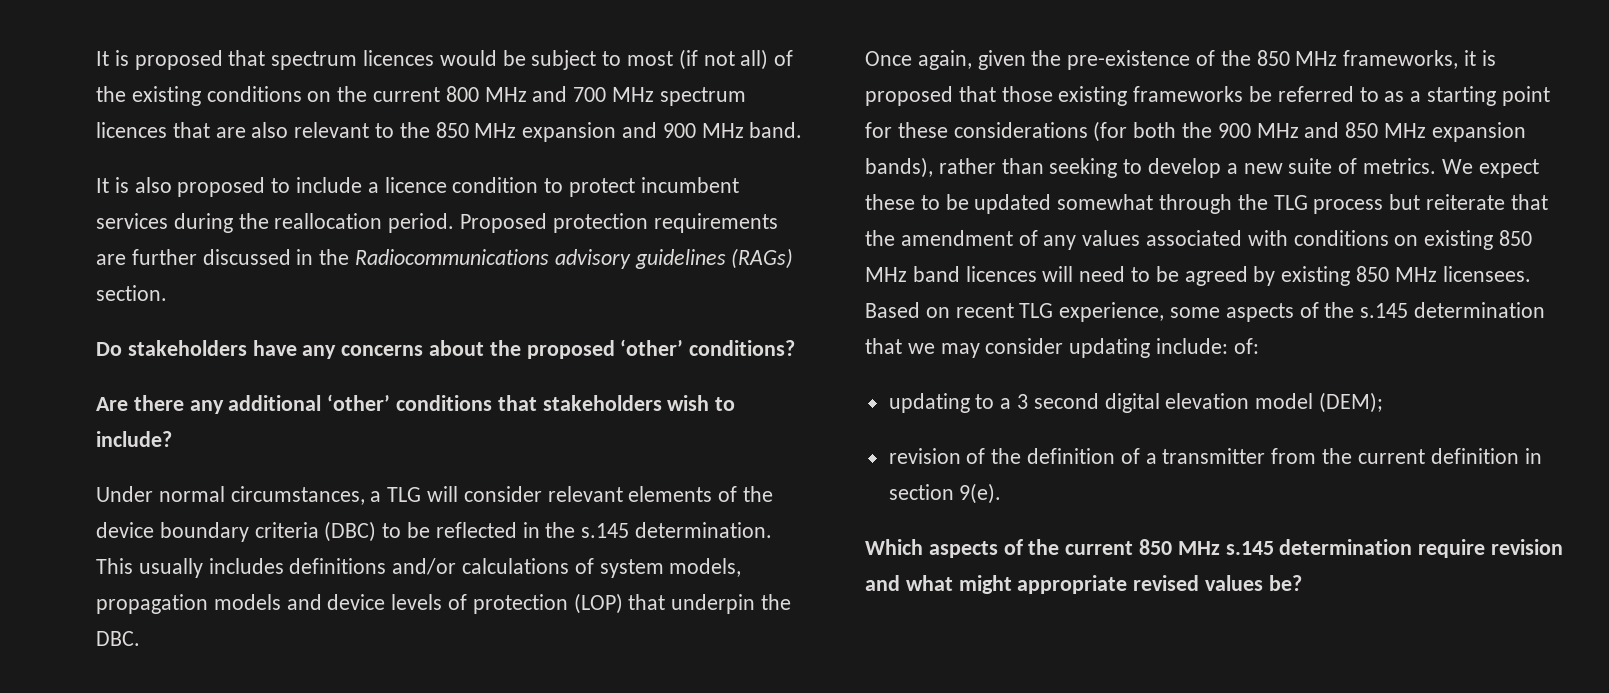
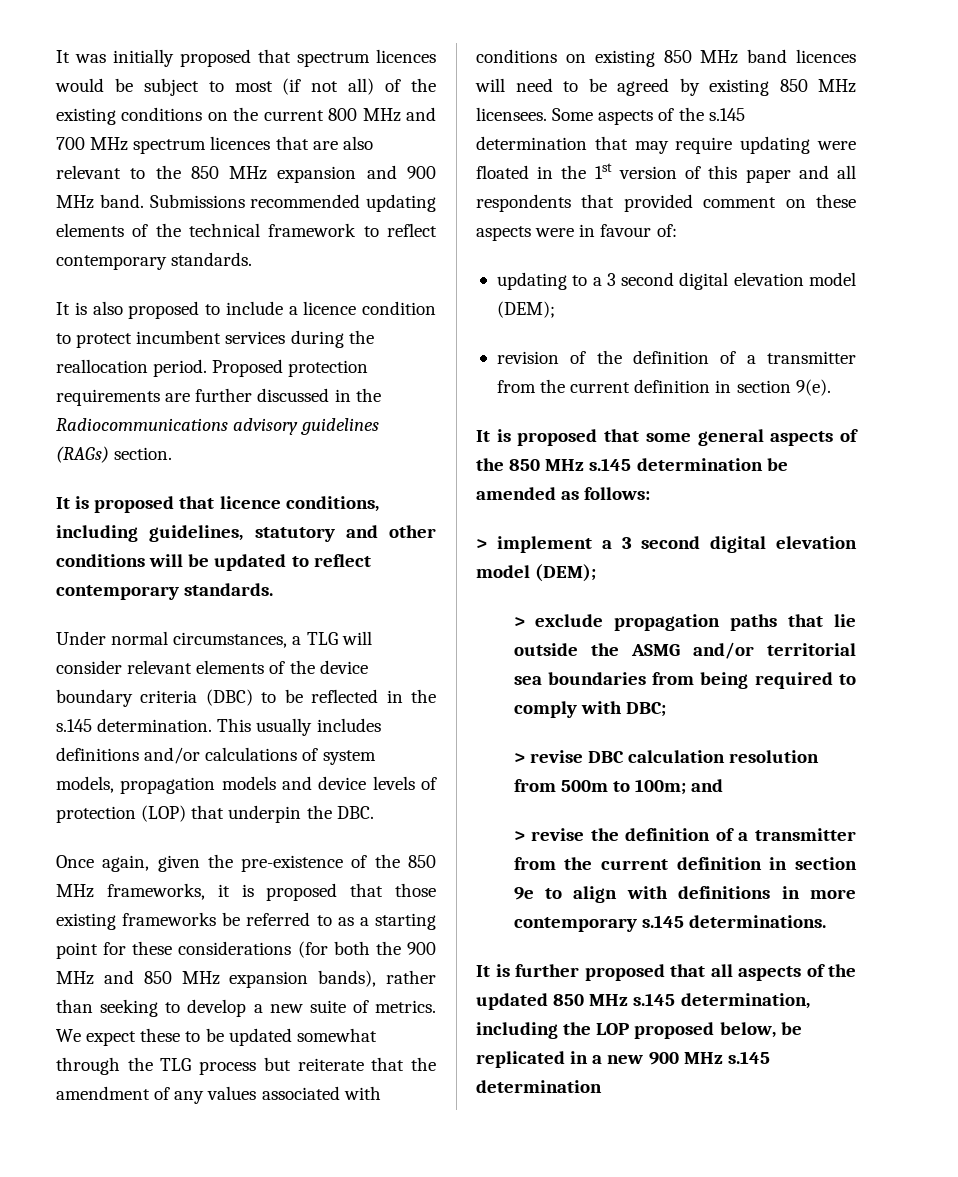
- It is proposed that spectrum licences would be subject to most (if not all) of the existing conditions on the current 800 MHz and 700 MHz spectrum licences that are also relevant to the 850 MHz expansion and 900 MHz band.
+ It was initially proposed that spectrum licences would be subject to most (if not all) of the existing conditions on the current 800 MHz and 700 MHz spectrum licences that are also relevant to the 850 MHz expansion and 900 MHz band. Submissions recommended updating elements of the technical framework to reflect contemporary standards.
- Do stakeholders have any concerns about the proposed ‘other’ conditions?
- Are there any additional ‘other’ conditions that stakeholders wish to include?
+ It is proposed that licence conditions, including guidelines, statutory and other conditions will be updated to reflect contemporary standards.
- Based on recent TLG experience, some aspects of the s.145 determination that we may consider updating include: of:
+ Some aspects of the s.145 determination that may require updating were floated in the 1st version of this paper and all respondents that provided comment on these aspects were in favour of:
- Which aspects of the current 850 MHz s.145 determination require revision and what might appropriate revised values be?
+ It is proposed that some general aspects of the 850 MHz s.145 determination be amended as follows:
+ > implement a 3 second digital elevation model (DEM);
+ > exclude propagation paths that lie outside the ASMG and/or territorial sea boundaries from being required to comply with DBC;
+ > revise DBC calculation resolution from 500m to 100m; and
+ > revise the definition of a transmitter from the current definition in section 9e to align with definitions in more contemporary s.145 determinations.
+ It is further proposed that all aspects of the updated 850 MHz s.145 determination, including the LOP proposed below, be replicated in a new 900 MHz s.145 determination

